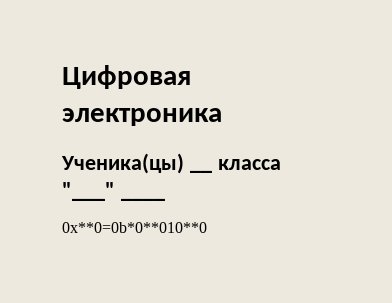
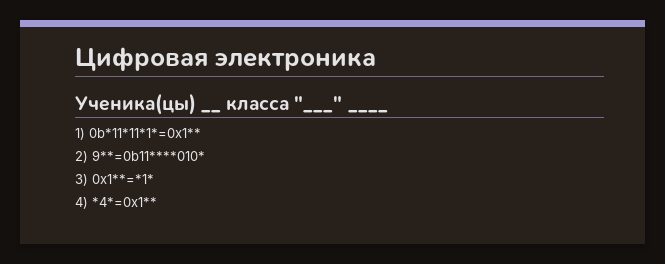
- 0x**0=0b*0**010**0
+ 1) 0b*11*11*1*=0x1**
+ 2) 9**=0b11****010*
+ 3) 0x1**=*1*
+ 4) *4*=0x1**

